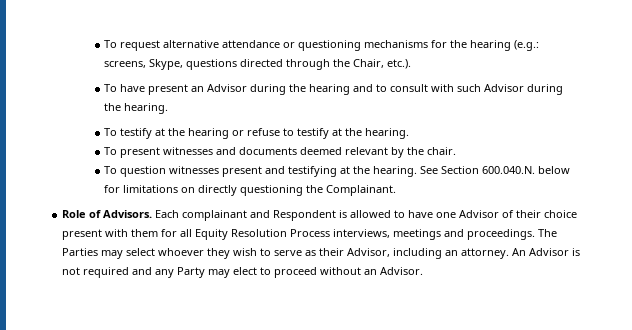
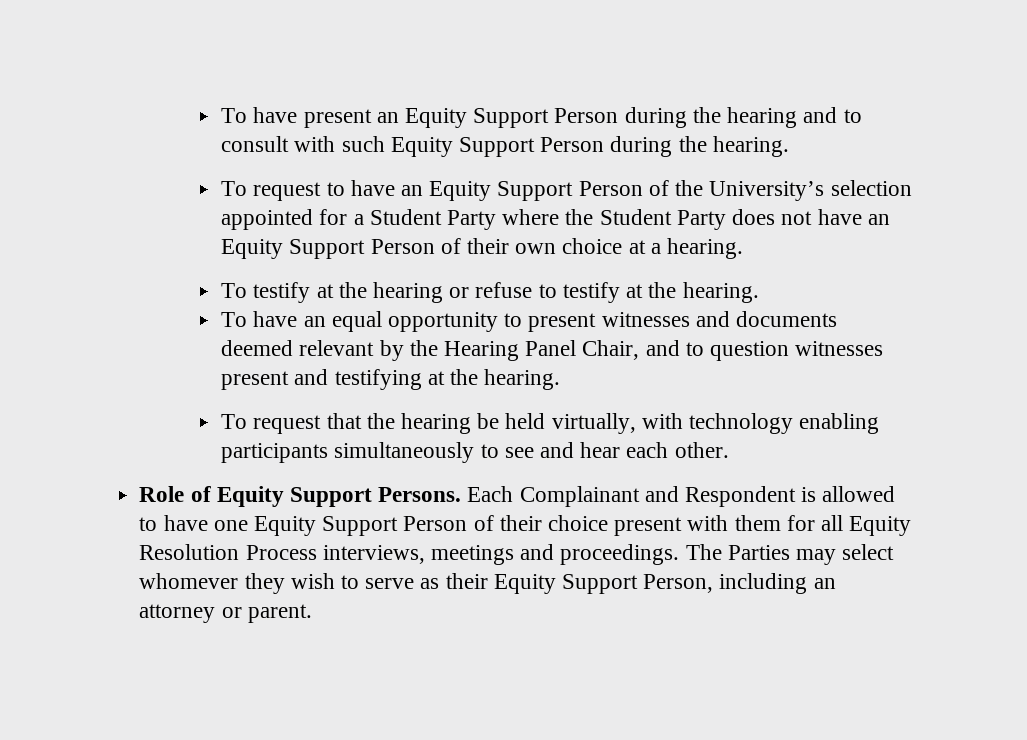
- To request alternative attendance or questioning mechanisms for the hearing (e.g.: screens, Skype, questions directed through the Chair, etc.).
- To have present an Advisor during the hearing and to consult with such Advisor during the hearing.
+ To have present an Equity Support Person during the hearing and to consult with such Equity Support Person during the hearing.
+ To request to have an Equity Support Person of the University’s selection appointed for a Student Party where the Student Party does not have an Equity Support Person of their own choice at a hearing.
- To present witnesses and documents deemed relevant by the chair.
- To question witnesses present and testifying at the hearing. See Section 600.040.N. below for limitations on directly questioning the Complainant.
- Role of Advisors. Each complainant and Respondent is allowed to have one Advisor of their choice present with them for all Equity Resolution Process interviews, meetings and proceedings.
+ To have an equal opportunity to present witnesses and documents deemed relevant by the Hearing Panel Chair, and to question witnesses present and testifying at the hearing.
+ To request that the hearing be held virtually, with technology enabling participants simultaneously to see and hear each other.
+ Role of Equity Support Persons. Each Complainant and Respondent is allowed to have one Equity Support Person of their choice present with them for all Equity Resolution Process interviews, meetings and proceedings.
- The Parties may select whoever they wish to serve as their Advisor, including an attorney. An Advisor is not required and any Party may elect to proceed without an Advisor.
+ The Parties may select whomever they wish to serve as their Equity Support Person, including an attorney or parent.

